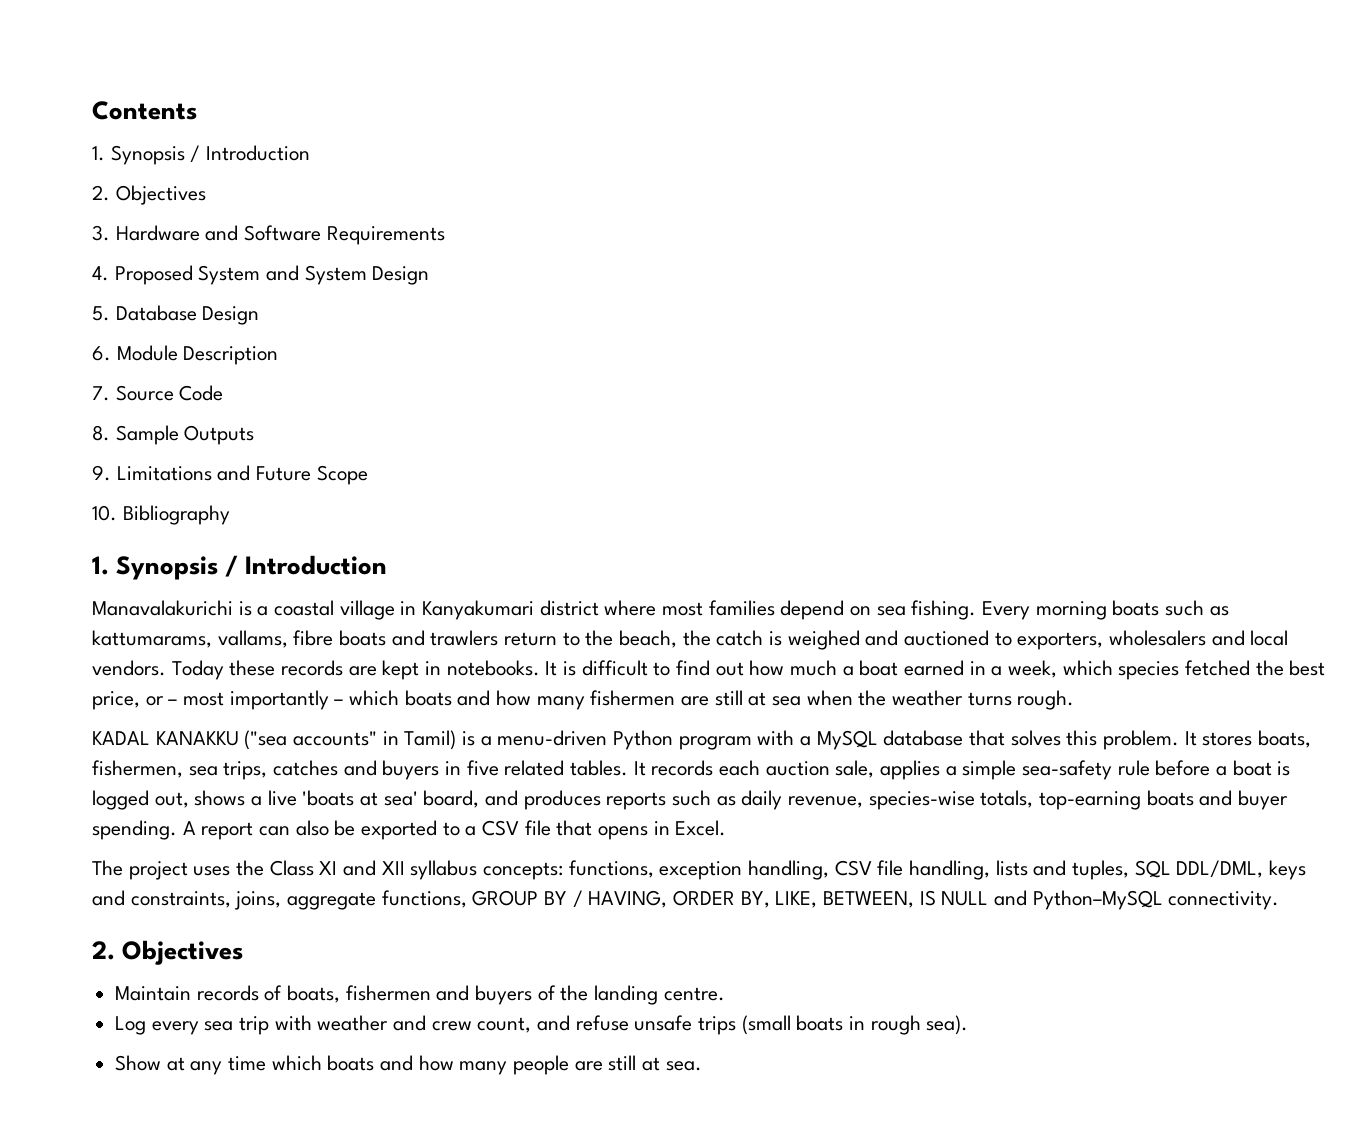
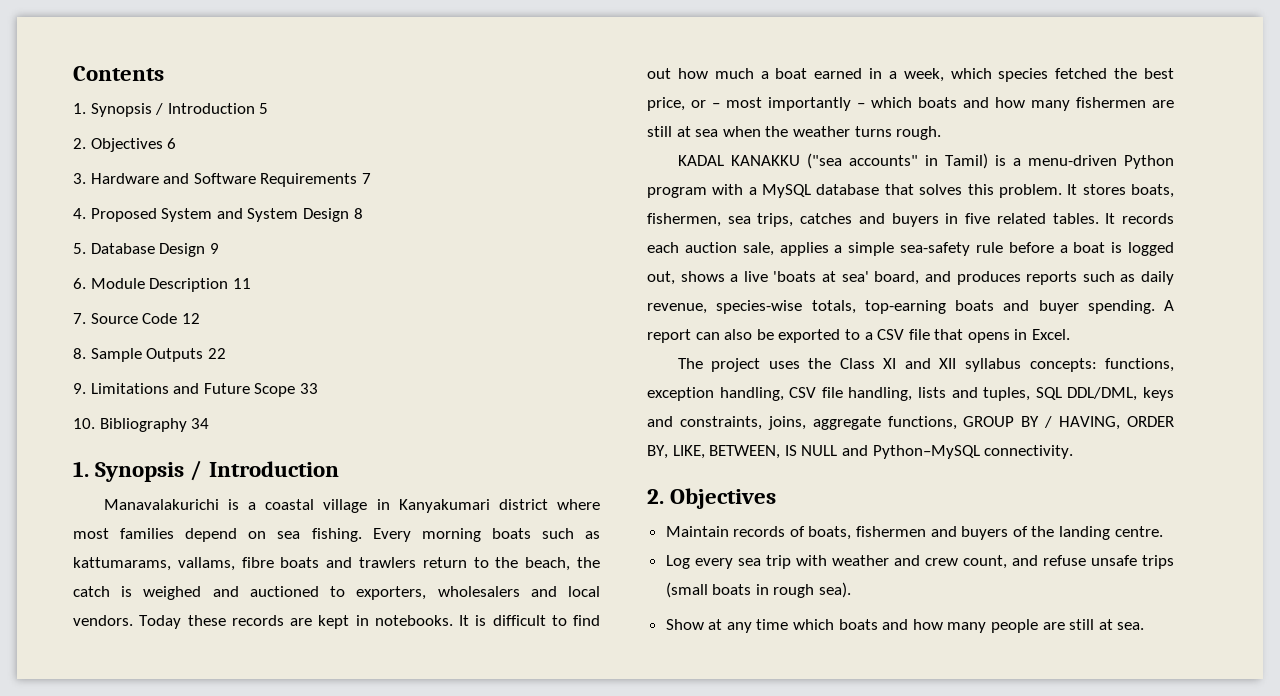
  Contents
- 1. Synopsis / Introduction
- 2. Objectives
+ 1. Synopsis / Introduction 5
+ 2. Objectives 6
- 3. Hardware and Software Requirements
+ 3. Hardware and Software Requirements 7
- 4. Proposed System and System Design
+ 4. Proposed System and System Design 8
- 5. Database Design
+ 5. Database Design 9
- 6. Module Description
+ 6. Module Description 11
- 7. Source Code
+ 7. Source Code 12
- 8. Sample Outputs
+ 8. Sample Outputs 22
- 9. Limitations and Future Scope
+ 9. Limitations and Future Scope 33
- 10. Bibliography
+ 10. Bibliography 34

